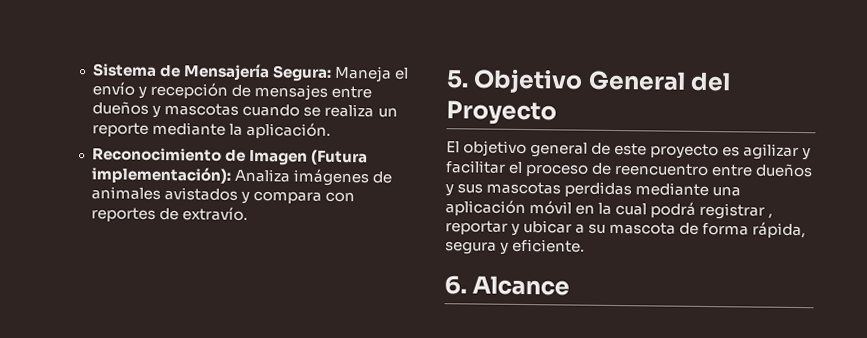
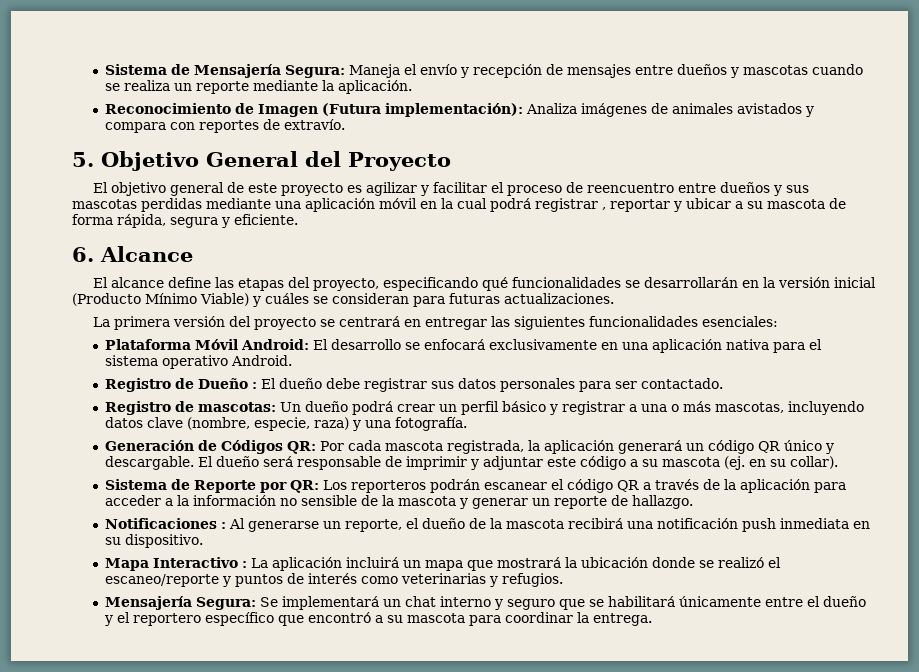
+ El alcance define las etapas del proyecto, especificando qué funcionalidades se desarrollarán en la versión inicial (Producto Mínimo Viable) y cuáles se consideran para futuras actualizaciones.
+ La primera versión del proyecto se centrará en entregar las siguientes funcionalidades esenciales:
+ Plataforma Móvil Android: El desarrollo se enfocará exclusivamente en una aplicación nativa para el sistema operativo Android.
+ Registro de Dueño : El dueño debe registrar sus datos personales para ser contactado.
+ Registro de mascotas: Un dueño podrá crear un perfil básico y registrar a una o más mascotas, incluyendo datos clave (nombre, especie, raza) y una fotografía.
+ Generación de Códigos QR: Por cada mascota registrada, la aplicación generará un código QR único y descargable. El dueño será responsable de imprimir y adjuntar este código a su mascota (ej. en su collar).
+ Sistema de Reporte por QR: Los reporteros podrán escanear el código QR a través de la aplicación para acceder a la información no sensible de la mascota y generar un reporte de hallazgo.
+ Notificaciones : Al generarse un reporte, el dueño de la mascota recibirá una notificación push inmediata en su dispositivo.
+ Mapa Interactivo : La aplicación incluirá un mapa que mostrará la ubicación donde se realizó el escaneo/reporte y puntos de interés como veterinarias y refugios.
+ Mensajería Segura: Se implementará un chat interno y seguro que se habilitará únicamente entre el dueño y el reportero específico que encontró a su mascota para coordinar la entrega.

